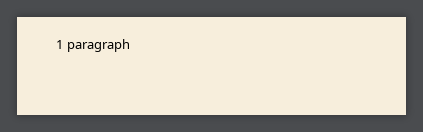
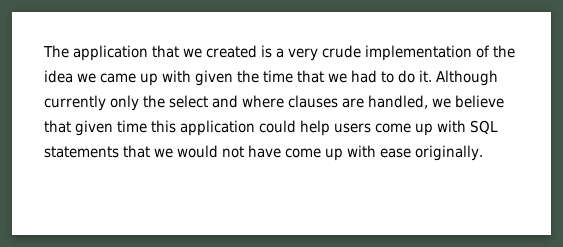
- 1 paragraph
+ The application that we created is a very crude implementation of the idea we came up with given the time that we had to do it. Although currently only the select and where clauses are handled, we believe that given time this application could help users come up with SQL statements that we would not have come up with ease originally.

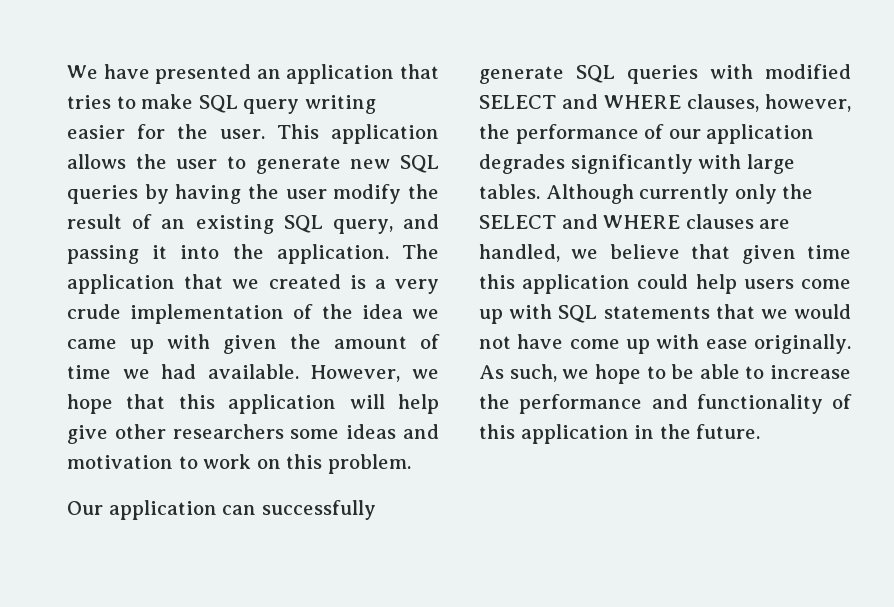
+ We have presented an application that tries to make SQL query writing easier for the user. This application allows the user to generate new SQL queries by having the user modify the result of an existing SQL query, and passing it into the application.
- The application that we created is a very crude implementation of the idea we came up with given the time that we had to do it.
+ The application that we created is a very crude implementation of the idea we came up with given the amount of time we had available. However, we hope that this application will help give other researchers some ideas and motivation to work on this problem.
+ Our application can successfully generate SQL queries with modified SELECT and WHERE clauses, however, the performance of our application degrades significantly with large tables.
- Although currently only the select and where clauses are handled, we believe that given time this application could help users come up with SQL statements that we would not have come up with ease originally.
+ Although currently only the SELECT and WHERE clauses are handled, we believe that given time this application could help users come up with SQL statements that we would not have come up with ease originally.
+ As such, we hope to be able to increase the performance and functionality of this application in the future.

